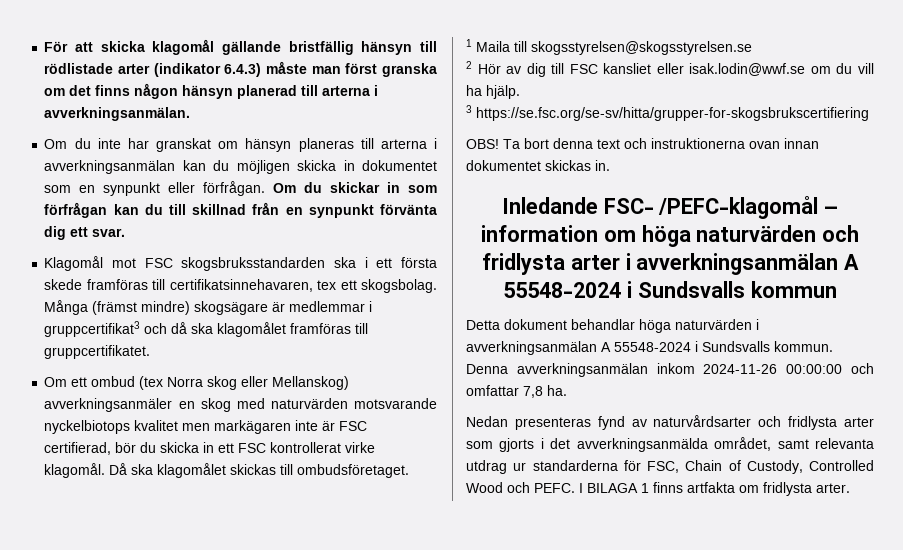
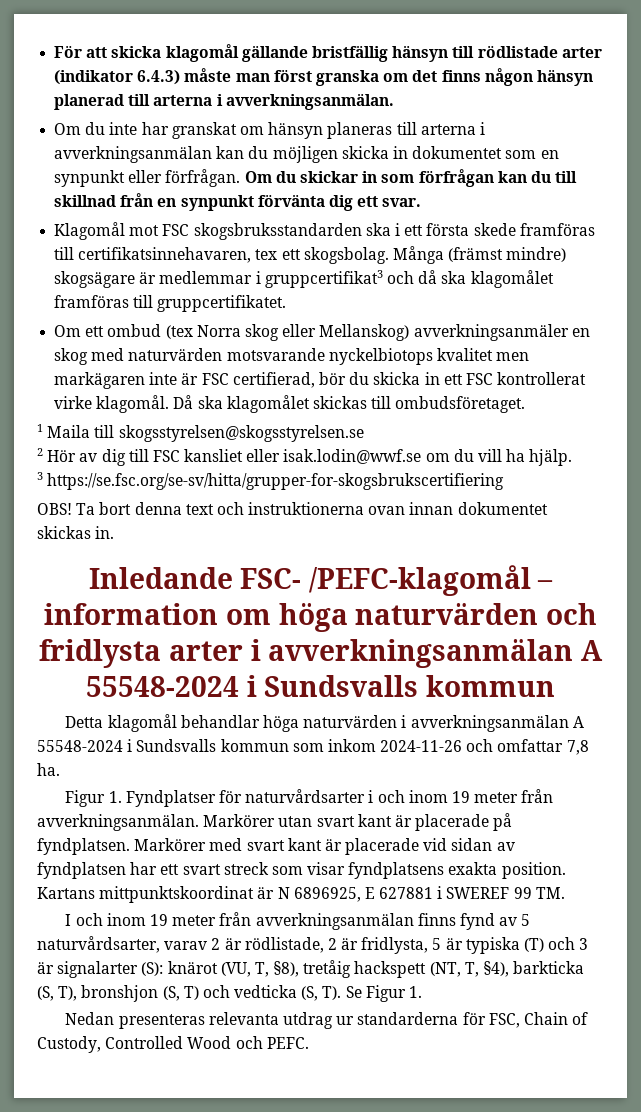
- Detta dokument behandlar höga naturvärden i avverkningsanmälan A 55548-2024 i Sundsvalls kommun. Denna avverkningsanmälan inkom 2024-11-26 00:00:00 och omfattar 7,8 ha.
+ Detta klagomål behandlar höga naturvärden i avverkningsanmälan A 55548-2024 i Sundsvalls kommun som inkom 2024-11-26 och omfattar 7,8 ha.
- Nedan presenteras fynd av naturvårdsarter och fridlysta arter som gjorts i det avverkningsanmälda området, samt relevanta utdrag ur standarderna för FSC, Chain of Custody, Controlled Wood och PEFC. I BILAGA 1 finns artfakta om fridlysta arter.
+ Figur 1. Fyndplatser för naturvårdsarter i och inom 19 meter från avverkningsanmälan. Markörer utan svart kant är placerade på fyndplatsen. Markörer med svart kant är placerade vid sidan av fyndplatsen har ett svart streck som visar fyndplatsens exakta position. Kartans mittpunktskoordinat är N 6896925, E 627881 i SWEREF 99 TM.
+ I och inom 19 meter från avverkningsanmälan finns fynd av 5 naturvårdsarter, varav 2 är rödlistade, 2 är fridlysta, 5 är typiska (T) och 3 är signalarter (S): knärot (VU, T, §8), tretåig hackspett (NT, T, §4), barkticka (S, T), bronshjon (S, T) och vedticka (S, T). Se Figur 1.
+ Nedan presenteras relevanta utdrag ur standarderna för FSC, Chain of Custody, Controlled Wood och PEFC.

